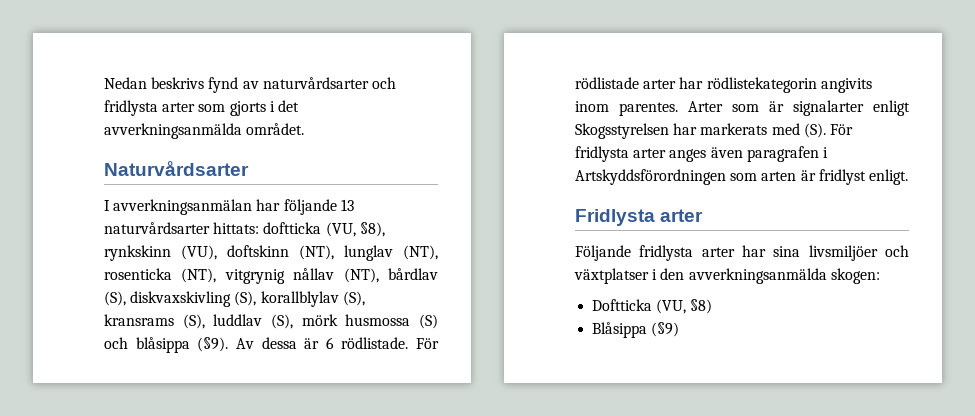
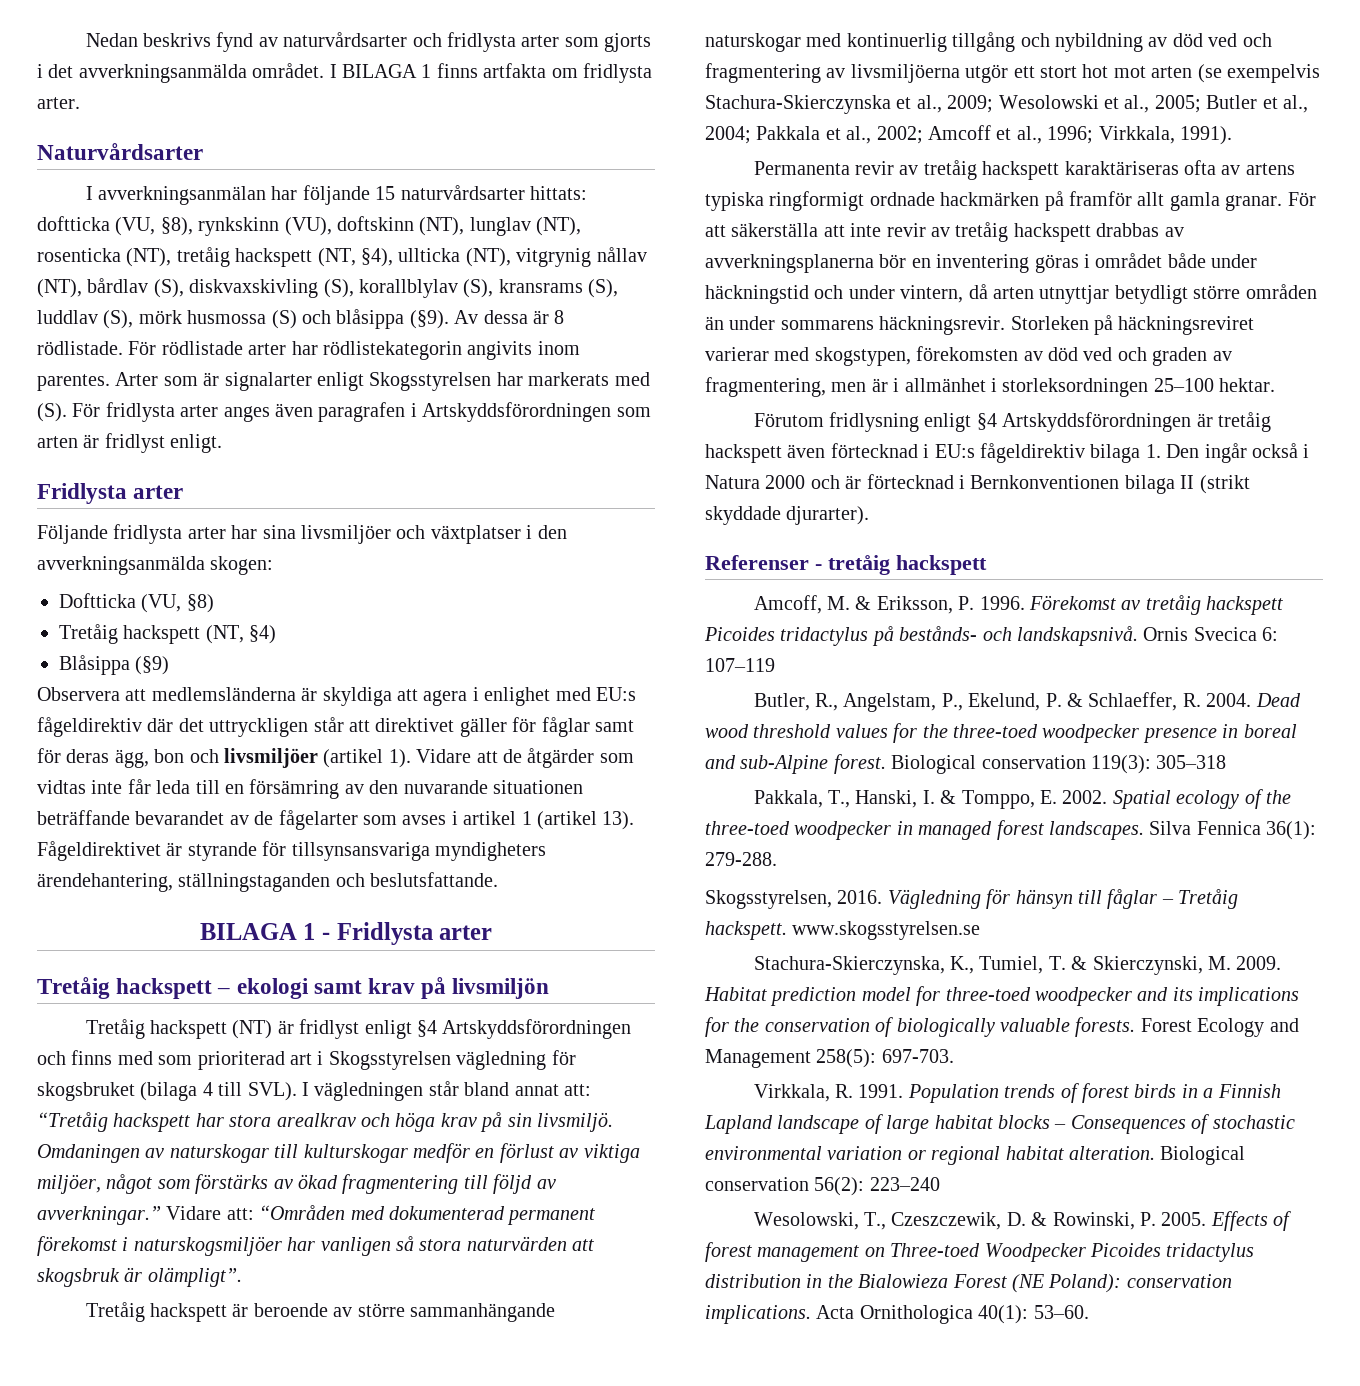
+ I BILAGA 1 finns artfakta om fridlysta arter.
- I avverkningsanmälan har följande 13 naturvårdsarter hittats: doftticka (VU, §8), rynkskinn (VU), doftskinn (NT), lunglav (NT), rosenticka (NT), vitgrynig nållav (NT), bårdlav (S), diskvaxskivling (S), korallblylav (S), kransrams (S), luddlav (S), mörk husmossa (S) och blåsippa (§9).
+ I avverkningsanmälan har följande 15 naturvårdsarter hittats: doftticka (VU, §8), rynkskinn (VU), doftskinn (NT), lunglav (NT), rosenticka (NT), tretåig hackspett (NT, §4), ullticka (NT), vitgrynig nållav (NT), bårdlav (S), diskvaxskivling (S), korallblylav (S), kransrams (S), luddlav (S), mörk husmossa (S) och blåsippa (§9).
- Av dessa är 6 rödlistade.
+ Av dessa är 8 rödlistade.
+ Tretåig hackspett (NT, §4)
  Blåsippa (§9)
+ Observera att medlemsländerna är skyldiga att agera i enlighet med EU:s fågeldirektiv där det uttryckligen står att direktivet gäller för fåglar samt för deras ägg, bon och livsmiljöer (artikel 1). Vidare att de åtgärder som vidtas inte får leda till en försämring av den nuvarande situationen beträffande bevarandet av de fågelarter som avses i artikel 1 (artikel 13). Fågeldirektivet är styrande för tillsynsansvariga myndigheters ärendehantering, ställningstaganden och beslutsfattande.
+ BILAGA 1 - Fridlysta arter
+ Tretåig hackspett – ekologi samt krav på livsmiljön
+ Tretåig hackspett (NT) är fridlyst enligt §4 Artskyddsförordningen och finns med som prioriterad art i Skogsstyrelsen vägledning för skogsbruket (bilaga 4 till SVL). I vägledningen står bland annat att: “Tretåig hackspett har stora arealkrav och höga krav på sin livsmiljö. Omdaningen av naturskogar till kulturskogar medför en förlust av viktiga miljöer, något som förstärks av ökad fragmentering till följd av avverkningar.” Vidare att: “Områden med dokumenterad permanent förekomst i naturskogsmiljöer har vanligen så stora naturvärden att skogsbruk är olämpligt”.
+ Tretåig hackspett är beroende av större sammanhängande naturskogar med kontinuerlig tillgång och nybildning av död ved och fragmentering av livsmiljöerna utgör ett stort hot mot arten (se exempelvis Stachura-Skierczynska et al., 2009; Wesolowski et al., 2005; Butler et al., 2004; Pakkala et al., 2002; Amcoff et al., 1996; Virkkala, 1991).
+ Permanenta revir av tretåig hackspett karaktäriseras ofta av artens typiska ringformigt ordnade hackmärken på framför allt gamla granar. För att säkerställa att inte revir av tretåig hackspett drabbas av avverkningsplanerna bör en inventering göras i området både under häckningstid och under vintern, då arten utnyttjar betydligt större områden än under sommarens häckningsrevir. Storleken på häckningsreviret varierar med skogstypen, förekomsten av död ved och graden av fragmentering, men är i allmänhet i storleksordningen 25–100 hektar.
+ Förutom fridlysning enligt §4 Artskyddsförordningen är tretåig hackspett även förtecknad i EU:s fågeldirektiv bilaga 1. Den ingår också i Natura 2000 och är förtecknad i Bernkonventionen bilaga II (strikt skyddade djurarter).
+ Referenser - tretåig hackspett
+ Amcoff, M. & Eriksson, P. 1996. Förekomst av tretåig hackspett Picoides tridactylus på bestånds- och landskapsnivå. Ornis Svecica 6: 107–119
+ Butler, R., Angelstam, P., Ekelund, P. & Schlaeffer, R. 2004. Dead wood threshold values for the three-toed woodpecker presence in boreal and sub-Alpine forest. Biological conservation 119(3): 305–318
+ Pakkala, T., Hanski, I. & Tomppo, E. 2002. Spatial ecology of the three-toed woodpecker in managed forest landscapes. Silva Fennica 36(1): 279-288.
+ Skogsstyrelsen, 2016. Vägledning för hänsyn till fåglar – Tretåig hackspett. www.skogsstyrelsen.se
+ Stachura-Skierczynska, K., Tumiel, T. & Skierczynski, M. 2009. Habitat prediction model for three-toed woodpecker and its implications for the conservation of biologically valuable forests. Forest Ecology and Management 258(5): 697-703.
+ Virkkala, R. 1991. Population trends of forest birds in a Finnish Lapland landscape of large habitat blocks – Consequences of stochastic environmental variation or regional habitat alteration. Biological conservation 56(2): 223–240
+ Wesolowski, T., Czeszczewik, D. & Rowinski, P. 2005. Effects of forest management on Three-toed Woodpecker Picoides tridactylus distribution in the Bialowieza Forest (NE Poland): conservation implications. Acta Ornithologica 40(1): 53–60.

